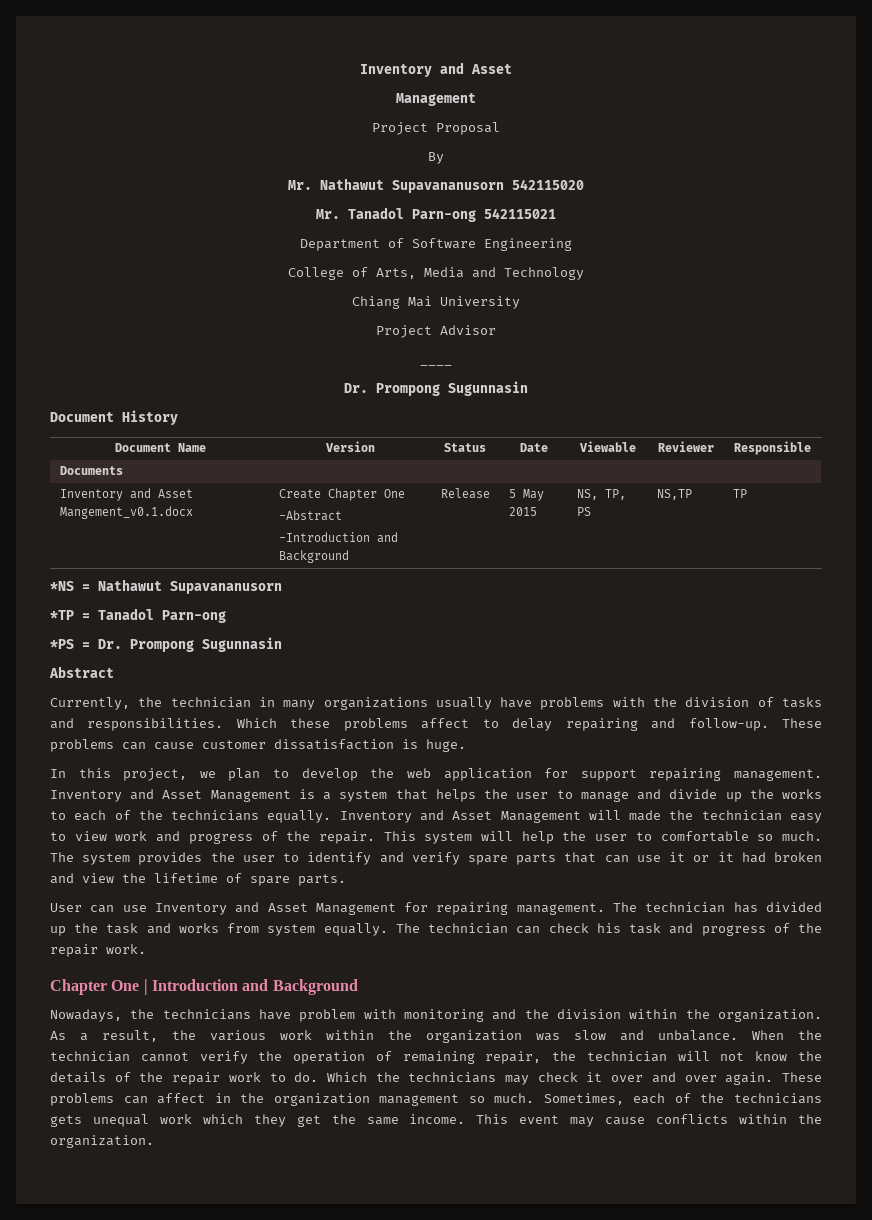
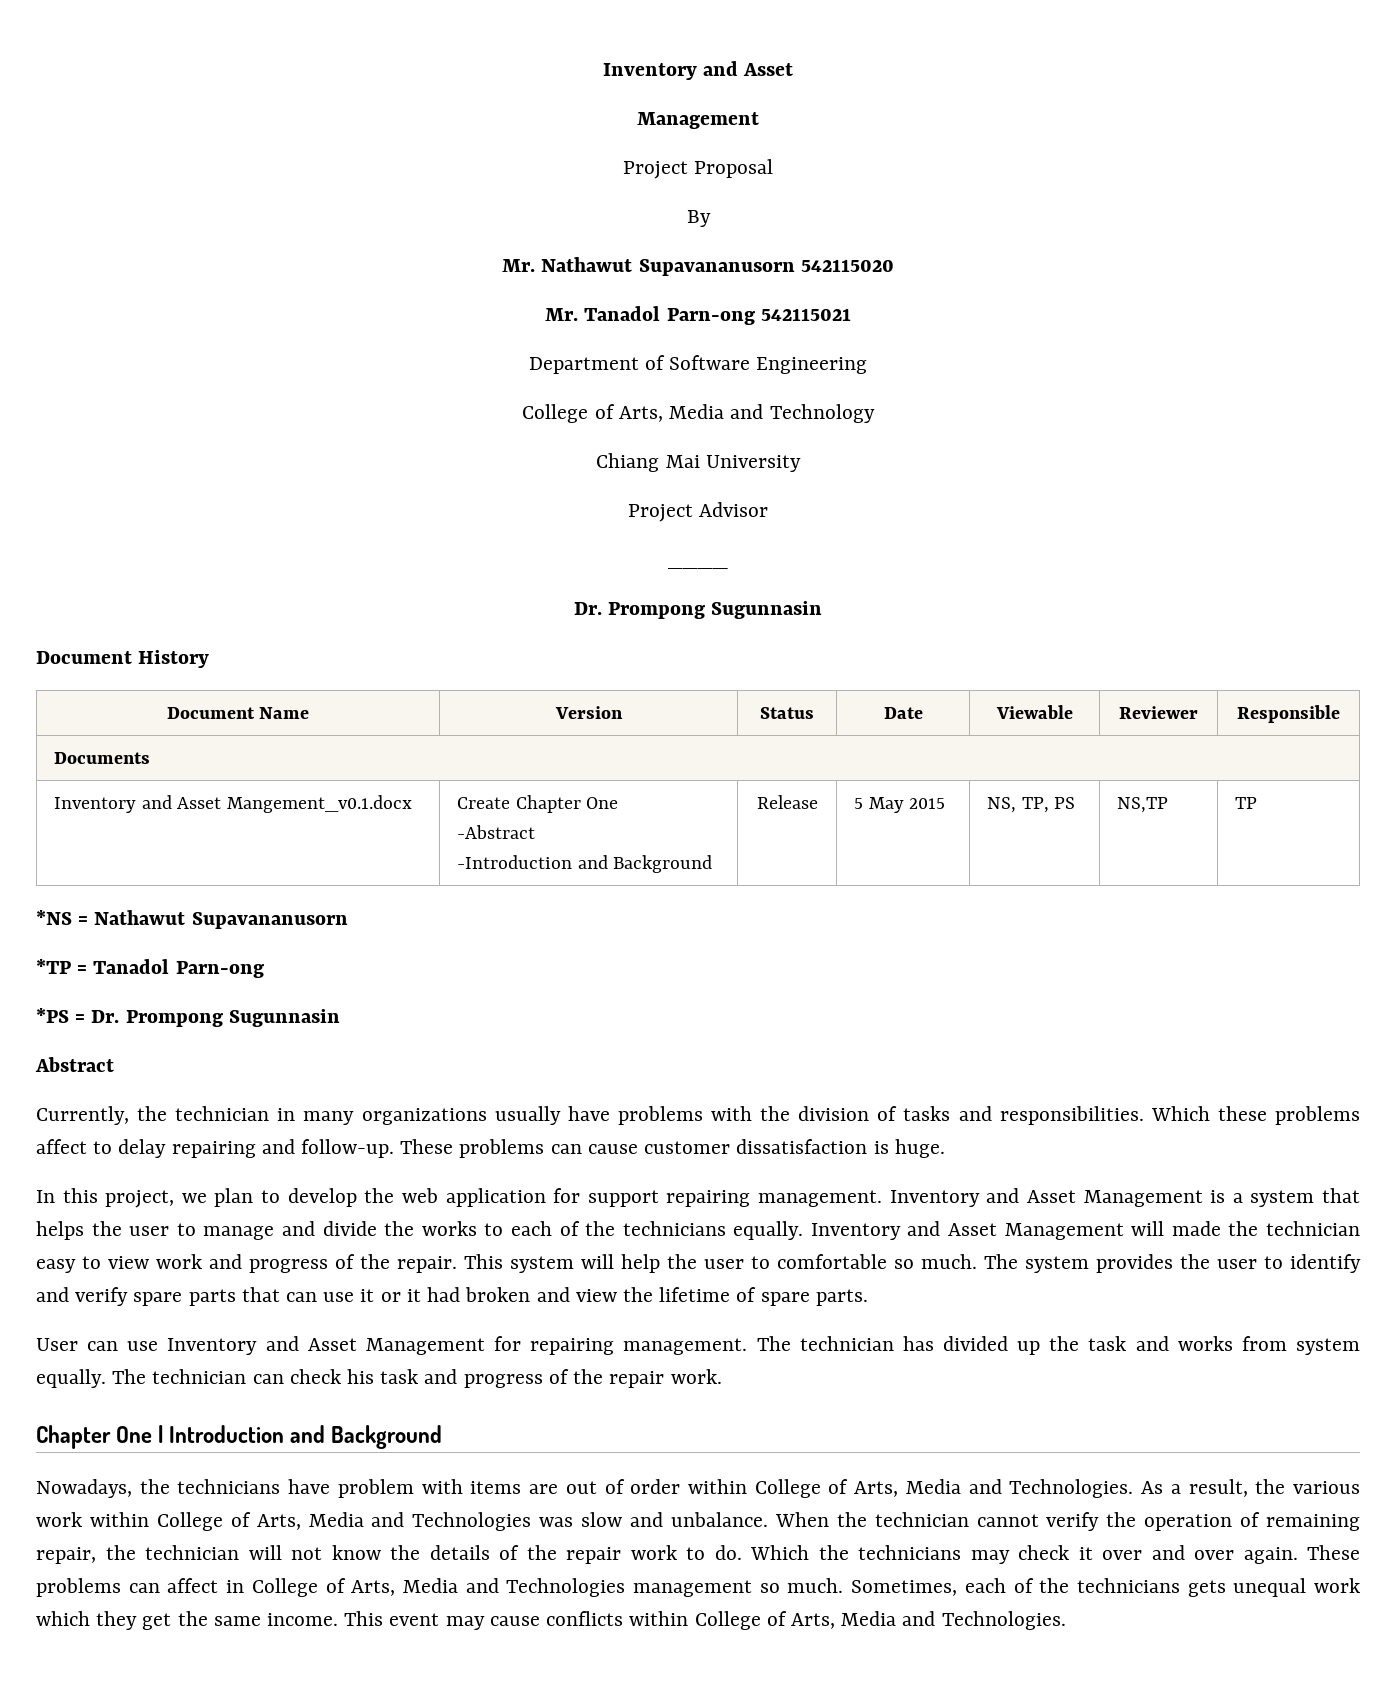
- Inventory and Asset Management is a system that helps the user to manage and divide up the works to each of the technicians equally.
+ Inventory and Asset Management is a system that helps the user to manage and divide the works to each of the technicians equally.
- Nowadays, the technicians have problem with monitoring and the division within the organization.
+ Nowadays, the technicians have problem with items are out of order within College of Arts, Media and Technologies.
- As a result, the various work within the organization was slow and unbalance.
+ As a result, the various work within College of Arts, Media and Technologies was slow and unbalance.
- These problems can affect in the organization management so much.
+ These problems can affect in College of Arts, Media and Technologies management so much.
- This event may cause conflicts within the organization.
+ This event may cause conflicts within College of Arts, Media and Technologies.

